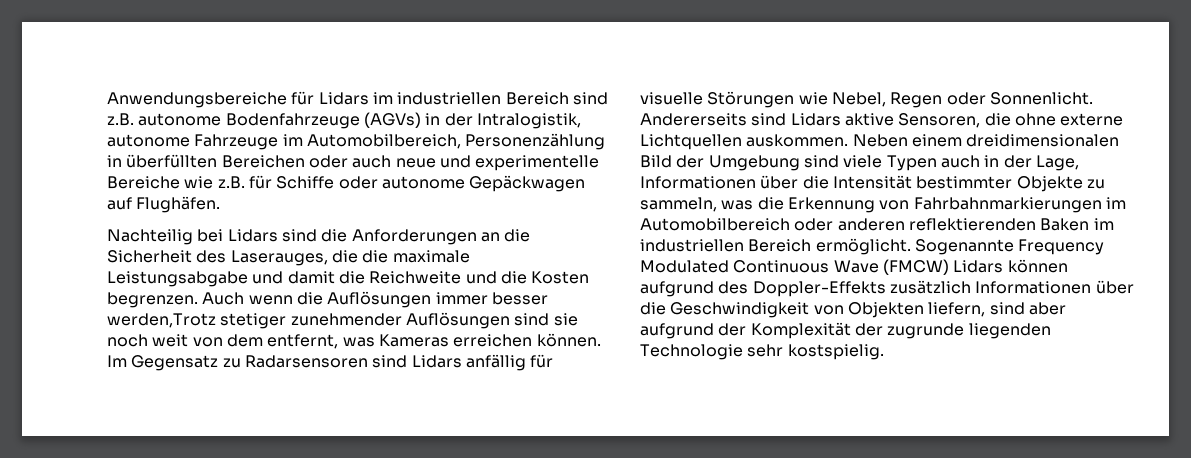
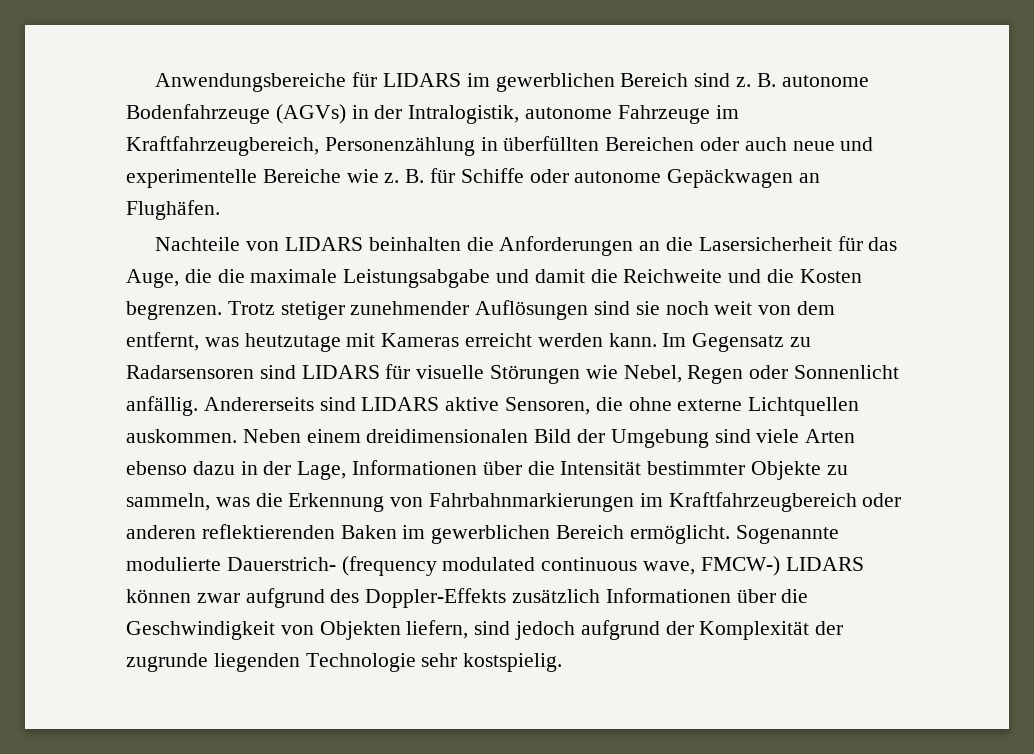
- Anwendungsbereiche für Lidars im industriellen Bereich sind z.B. autonome Bodenfahrzeuge (AGVs) in der Intralogistik, autonome Fahrzeuge im Automobilbereich, Personenzählung in überfüllten Bereichen oder auch neue und experimentelle Bereiche wie z.B. für Schiffe oder autonome Gepäckwagen auf Flughäfen.
+ Anwendungsbereiche für LIDARS im gewerblichen Bereich sind z. B. autonome Bodenfahrzeuge (AGVs) in der Intralogistik, autonome Fahrzeuge im Kraftfahrzeugbereich, Personenzählung in überfüllten Bereichen oder auch neue und experimentelle Bereiche wie z. B. für Schiffe oder autonome Gepäckwagen an Flughäfen.
- Nachteilig bei Lidars sind die Anforderungen an die Sicherheit des Laserauges, die die maximale Leistungsabgabe und damit die Reichweite und die Kosten begrenzen.
+ Nachteile von LIDARS beinhalten die Anforderungen an die Lasersicherheit für das Auge, die die maximale Leistungsabgabe und damit die Reichweite und die Kosten begrenzen.
- Auch wenn die Auflösungen immer besser werden,Trotz stetiger zunehmender Auflösungen sind sie noch weit von dem entfernt, was Kameras erreichen können.
+ Trotz stetiger zunehmender Auflösungen sind sie noch weit von dem entfernt, was heutzutage mit Kameras erreicht werden kann.
- Im Gegensatz zu Radarsensoren sind Lidars anfällig für visuelle Störungen wie Nebel, Regen oder Sonnenlicht.
+ Im Gegensatz zu Radarsensoren sind LIDARS für visuelle Störungen wie Nebel, Regen oder Sonnenlicht anfällig.
- Andererseits sind Lidars aktive Sensoren, die ohne externe Lichtquellen auskommen.
+ Andererseits sind LIDARS aktive Sensoren, die ohne externe Lichtquellen auskommen.
- Neben einem dreidimensionalen Bild der Umgebung sind viele Typen auch in der Lage, Informationen über die Intensität bestimmter Objekte zu sammeln, was die Erkennung von Fahrbahnmarkierungen im Automobilbereich oder anderen reflektierenden Baken im industriellen Bereich ermöglicht.
+ Neben einem dreidimensionalen Bild der Umgebung sind viele Arten ebenso dazu in der Lage, Informationen über die Intensität bestimmter Objekte zu sammeln, was die Erkennung von Fahrbahnmarkierungen im Kraftfahrzeugbereich oder anderen reflektierenden Baken im gewerblichen Bereich ermöglicht.
- Sogenannte Frequency Modulated Continuous Wave (FMCW) Lidars können aufgrund des Doppler-Effekts zusätzlich Informationen über die Geschwindigkeit von Objekten liefern, sind aber aufgrund der Komplexität der zugrunde liegenden Technologie sehr kostspielig.
+ Sogenannte modulierte Dauerstrich- (frequency modulated continuous wave, FMCW-) LIDARS können zwar aufgrund des Doppler-Effekts zusätzlich Informationen über die Geschwindigkeit von Objekten liefern, sind jedoch aufgrund der Komplexität der zugrunde liegenden Technologie sehr kostspielig.

